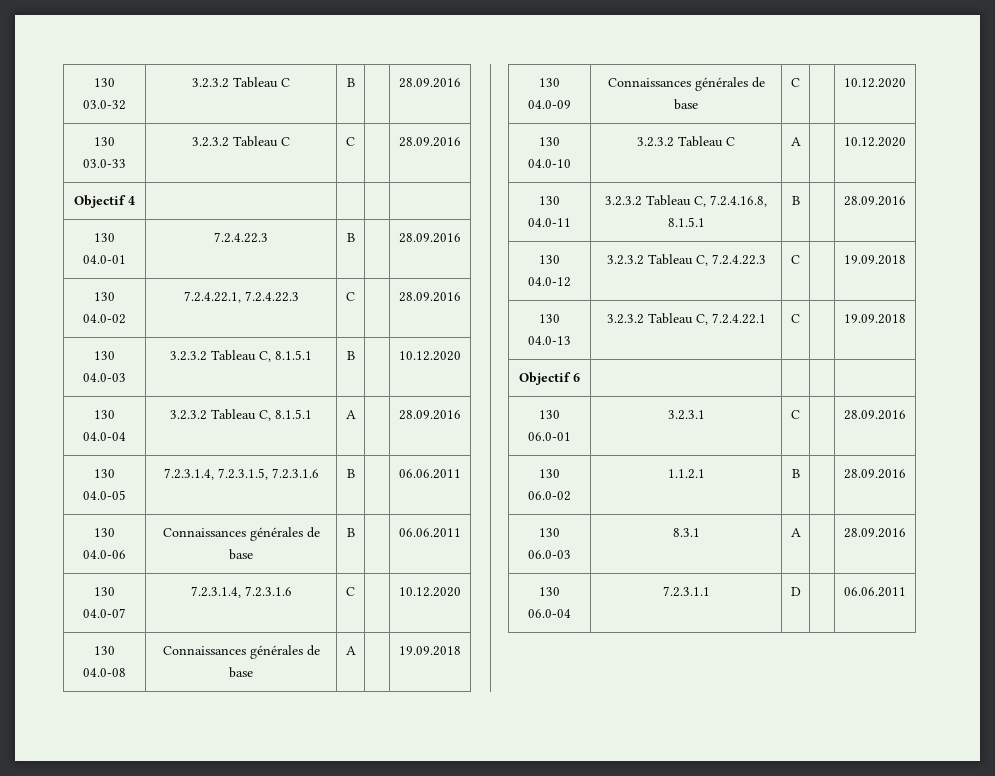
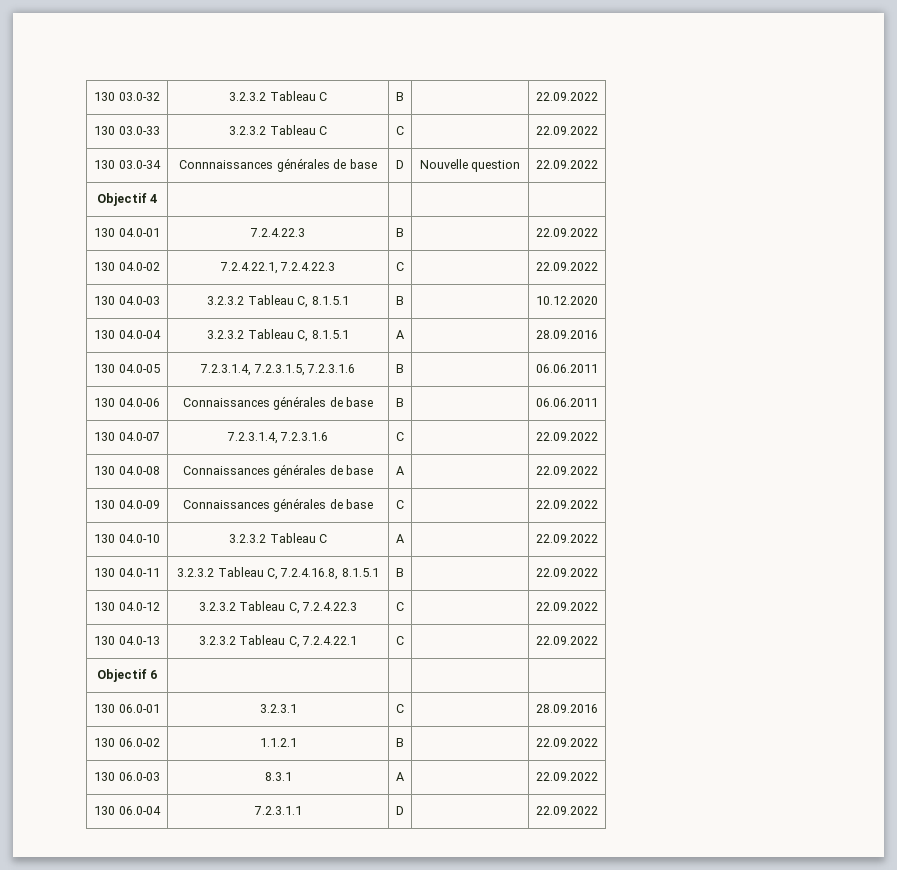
- 130 03.0-32 | 3.2.3.2 Tableau C | B | | 28.09.2016
+ 130 03.0-32 | 3.2.3.2 Tableau C | B | | 22.09.2022
- 130 03.0-33 | 3.2.3.2 Tableau C | C | | 28.09.2016
+ 130 03.0-33 | 3.2.3.2 Tableau C | C | | 22.09.2022
+ 130 03.0-34 | Connnaissances générales de base | D | Nouvelle question | 22.09.2022
- 130 04.0-01 | 7.2.4.22.3 | B | | 28.09.2016
+ 130 04.0-01 | 7.2.4.22.3 | B | | 22.09.2022
- 130 04.0-02 | 7.2.4.22.1, 7.2.4.22.3 | C | | 28.09.2016
+ 130 04.0-02 | 7.2.4.22.1, 7.2.4.22.3 | C | | 22.09.2022
- 130 04.0-07 | 7.2.3.1.4, 7.2.3.1.6 | C | | 10.12.2020
+ 130 04.0-07 | 7.2.3.1.4, 7.2.3.1.6 | C | | 22.09.2022
- 130 04.0-08 | Connaissances générales de base | A | | 19.09.2018
+ 130 04.0-08 | Connaissances générales de base | A | | 22.09.2022
- 130 04.0-09 | Connaissances générales de base | C | | 10.12.2020
+ 130 04.0-09 | Connaissances générales de base | C | | 22.09.2022
- 130 04.0-10 | 3.2.3.2 Tableau C | A | | 10.12.2020
+ 130 04.0-10 | 3.2.3.2 Tableau C | A | | 22.09.2022
- 130 04.0-11 | 3.2.3.2 Tableau C, 7.2.4.16.8, 8.1.5.1 | B | | 28.09.2016
+ 130 04.0-11 | 3.2.3.2 Tableau C, 7.2.4.16.8, 8.1.5.1 | B | | 22.09.2022
- 130 04.0-12 | 3.2.3.2 Tableau C, 7.2.4.22.3 | C | | 19.09.2018
+ 130 04.0-12 | 3.2.3.2 Tableau C, 7.2.4.22.3 | C | | 22.09.2022
- 130 04.0-13 | 3.2.3.2 Tableau C, 7.2.4.22.1 | C | | 19.09.2018
+ 130 04.0-13 | 3.2.3.2 Tableau C, 7.2.4.22.1 | C | | 22.09.2022
- 130 06.0-02 | 1.1.2.1 | B | | 28.09.2016
+ 130 06.0-02 | 1.1.2.1 | B | | 22.09.2022
- 130 06.0-03 | 8.3.1 | A | | 28.09.2016
+ 130 06.0-03 | 8.3.1 | A | | 22.09.2022
- 130 06.0-04 | 7.2.3.1.1 | D | | 06.06.2011
+ 130 06.0-04 | 7.2.3.1.1 | D | | 22.09.2022

